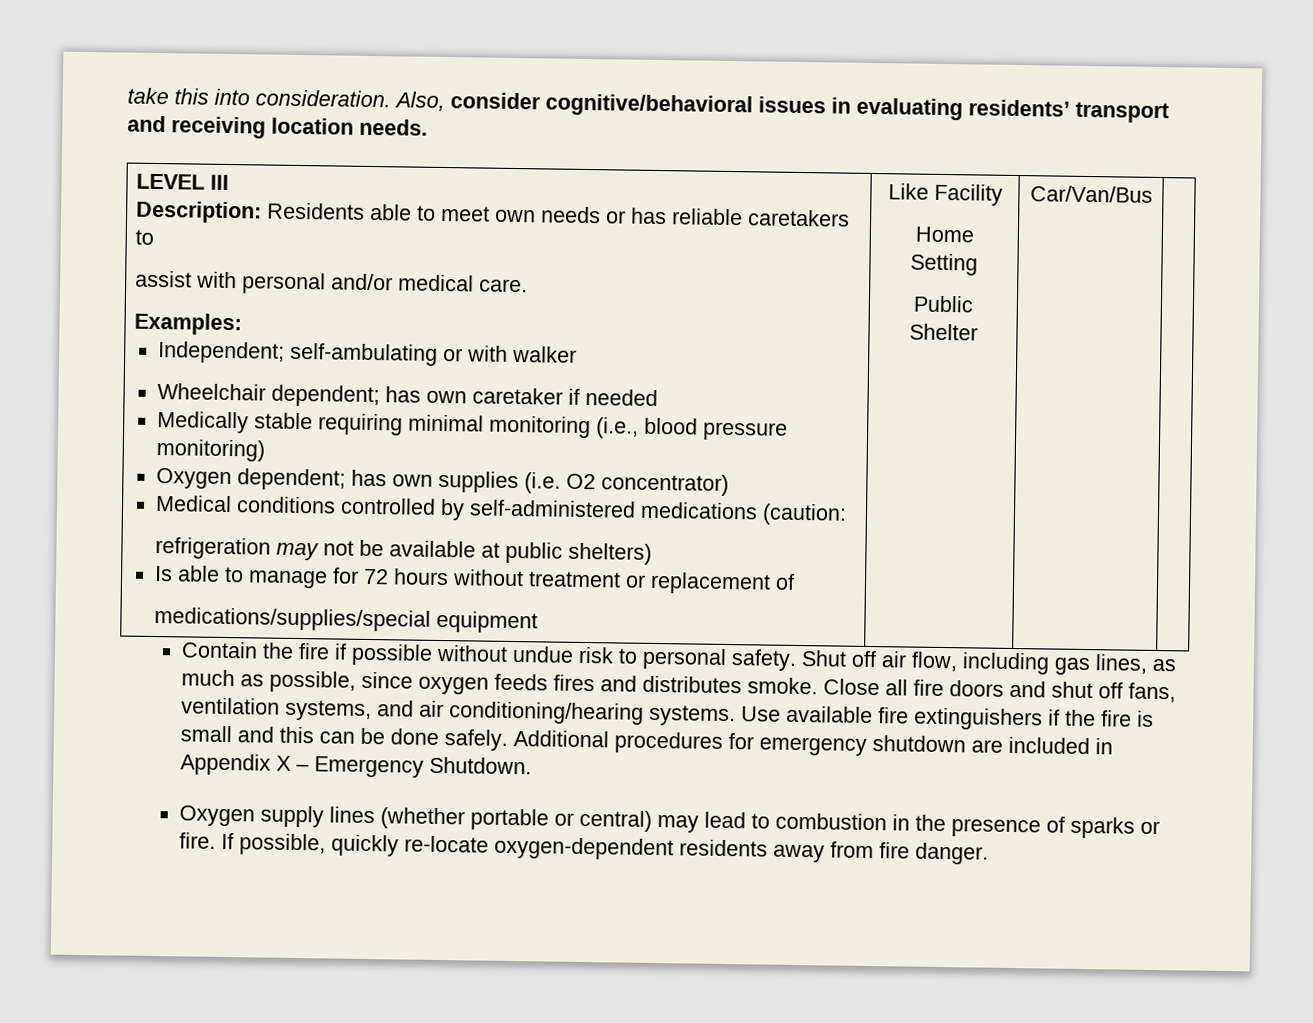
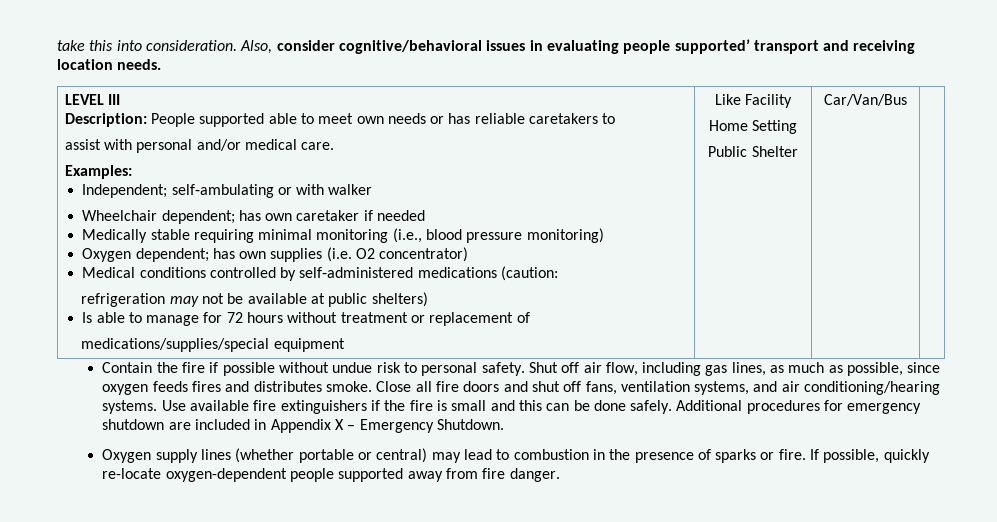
- Also, consider cognitive/behavioral issues in evaluating residents’ transport and receiving location needs.
+ Also, consider cognitive/behavioral issues in evaluating people supported’ transport and receiving location needs.
- Description: Residents able to meet own needs or has reliable caretakers to
+ Description: People supported able to meet own needs or has reliable caretakers to
- If possible, quickly re-locate oxygen-dependent residents away from fire danger.
+ If possible, quickly re-locate oxygen-dependent people supported away from fire danger.

